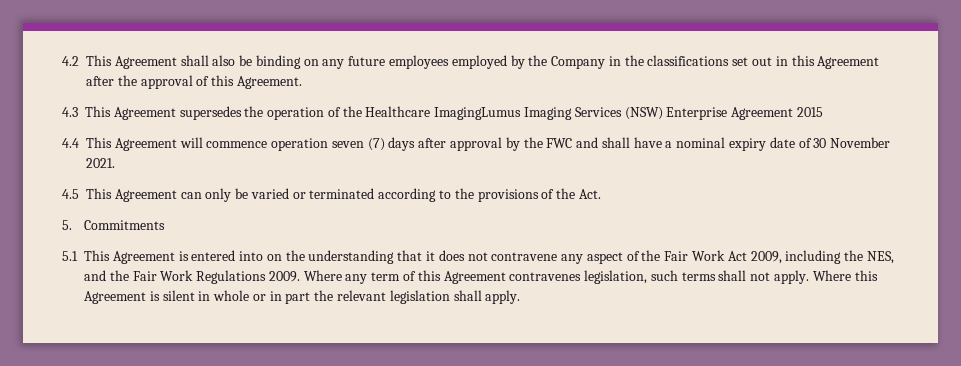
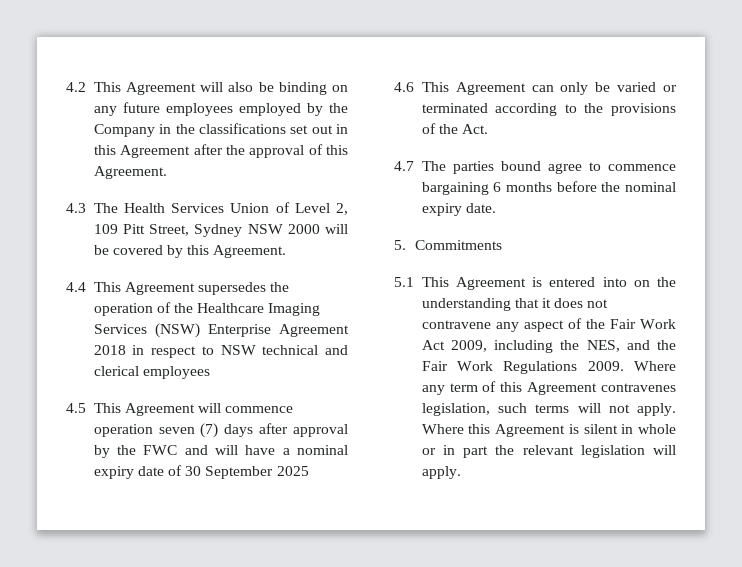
- 4.2 This Agreement shall also be binding on any future employees employed by the Company in the classifications set out in this Agreement after the approval of this Agreement.
+ 4.2 This Agreement will also be binding on any future employees employed by the Company in the classifications set out in this Agreement after the approval of this Agreement.
- 4.3 This Agreement supersedes the operation of the Healthcare ImagingLumus Imaging Services (NSW) Enterprise Agreement 2015
- 4.4 This Agreement will commence operation seven (7) days after approval by the FWC and shall have a nominal expiry date of 30 November 2021.
- 4.5 This Agreement can only be varied or terminated according to the provisions of the Act.
+ 4.3 The Health Services Union of Level 2, 109 Pitt Street, Sydney NSW 2000 will be covered by this Agreement.
+ 4.4 This Agreement supersedes the operation of the Healthcare Imaging Services (NSW) Enterprise Agreement 2018 in respect to NSW technical and clerical employees
+ 4.5 This Agreement will commence operation seven (7) days after approval by the FWC and will have a nominal expiry date of 30 September 2025
+ 4.6 This Agreement can only be varied or terminated according to the provisions of the Act.
+ 4.7 The parties bound agree to commence bargaining 6 months before the nominal expiry date.
- Where any term of this Agreement contravenes legislation, such terms shall not apply.
+ Where any term of this Agreement contravenes legislation, such terms will not apply.
- Where this Agreement is silent in whole or in part the relevant legislation shall apply.
+ Where this Agreement is silent in whole or in part the relevant legislation will apply.

